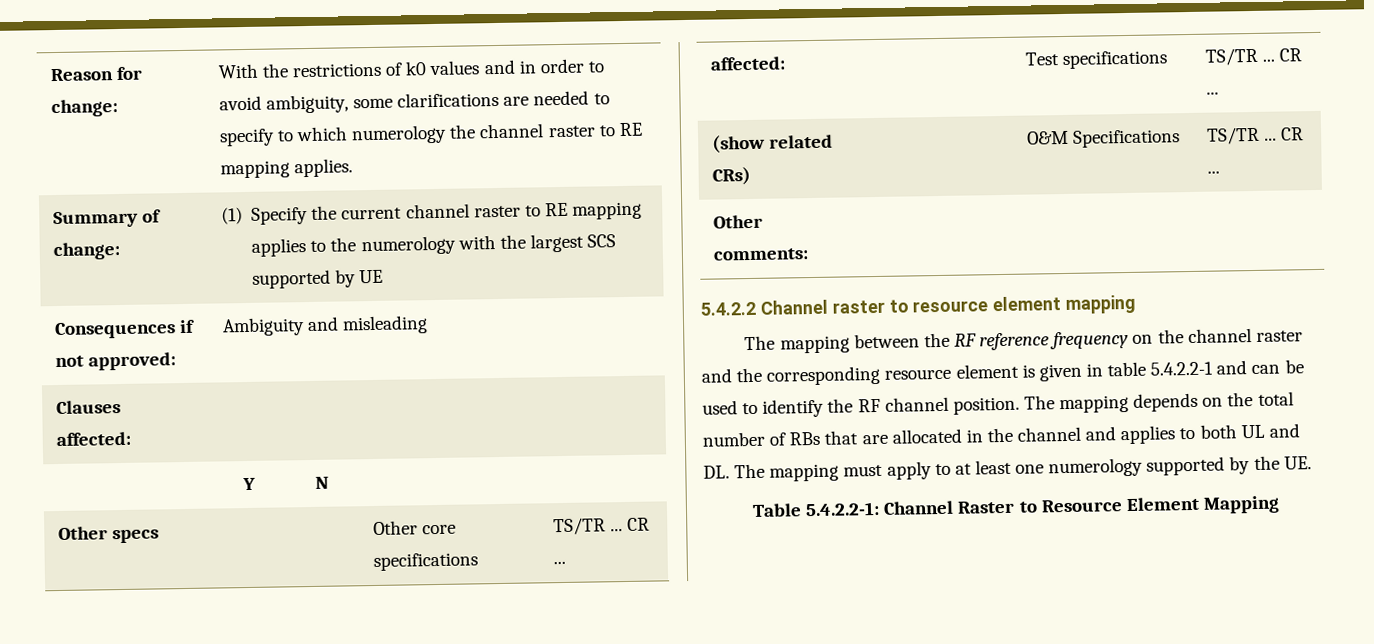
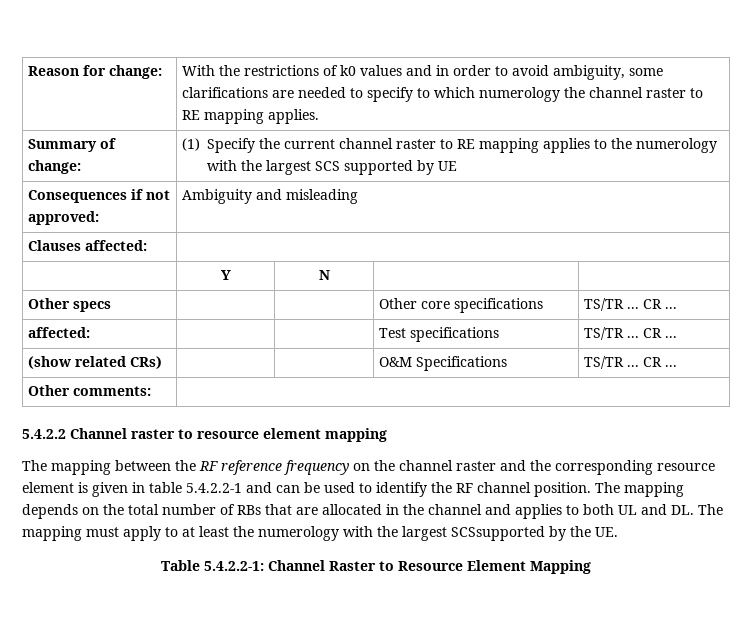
- The mapping depends on the total number of RBs that are allocated in the channel and applies to both UL and DL. The mapping must apply to at least one numerology supported by the UE.
+ The mapping depends on the total number of RBs that are allocated in the channel and applies to both UL and DL. The mapping must apply to at least the numerology with the largest SCSsupported by the UE.

